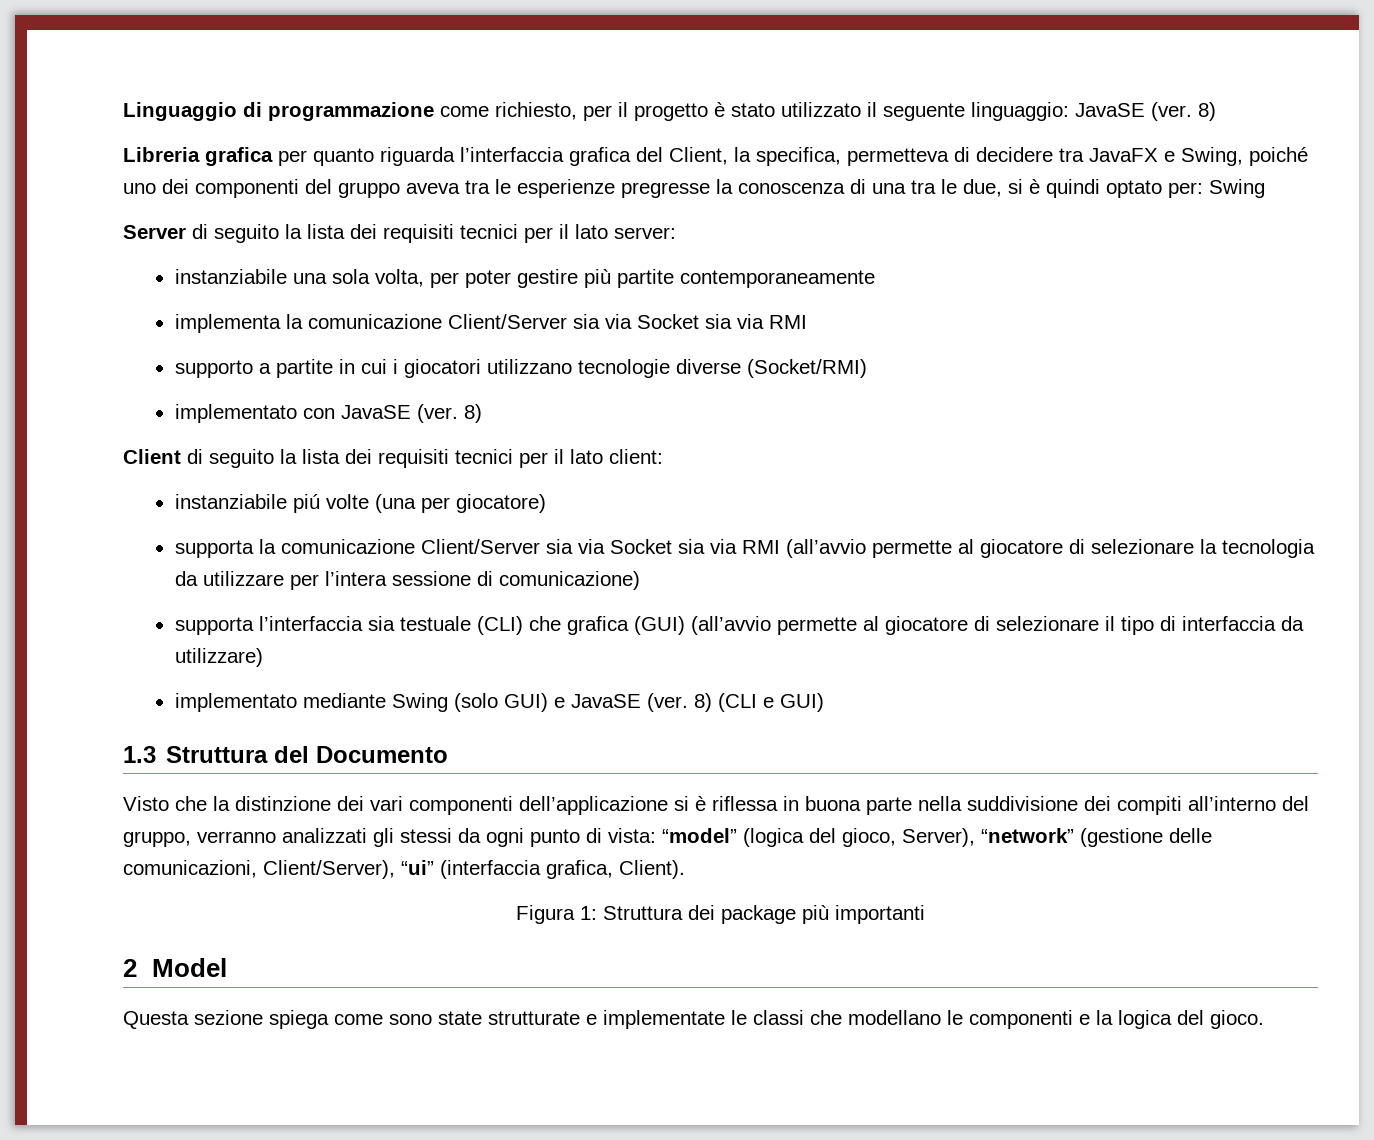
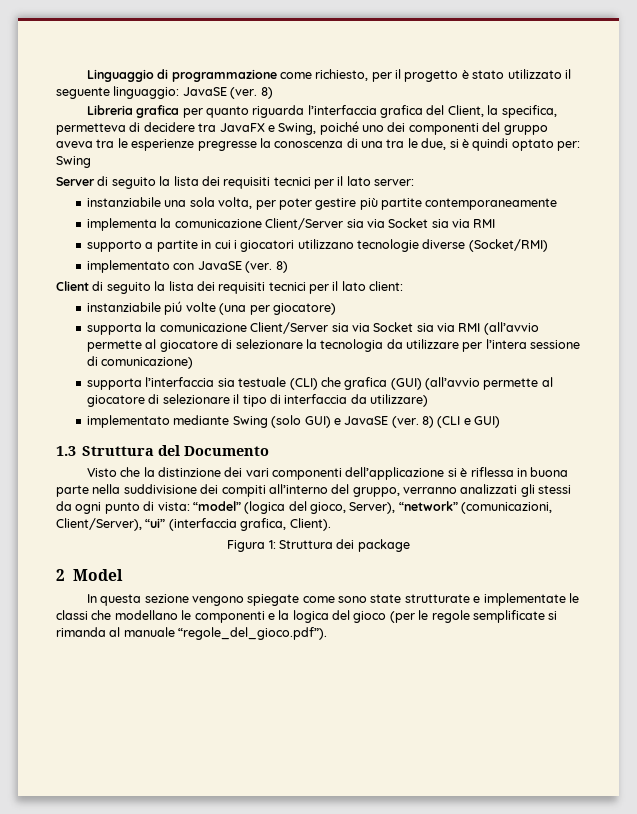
- Visto che la distinzione dei vari componenti dell’applicazione si è riflessa in buona parte nella suddivisione dei compiti all’interno del gruppo, verranno analizzati gli stessi da ogni punto di vista: “model” (logica del gioco, Server), “network” (gestione delle comunicazioni, Client/Server), “ui” (interfaccia grafica, Client).
+ Visto che la distinzione dei vari componenti dell’applicazione si è riflessa in buona parte nella suddivisione dei compiti all’interno del gruppo, verranno analizzati gli stessi da ogni punto di vista: “model” (logica del gioco, Server), “network” (comunicazioni, Client/Server), “ui” (interfaccia grafica, Client).
- Figura 1: Struttura dei package più importanti
+ Figura 1: Struttura dei package
- Questa sezione spiega come sono state strutturate e implementate le classi che modellano le componenti e la logica del gioco.
+ In questa sezione vengono spiegate come sono state strutturate e implementate le classi che modellano le componenti e la logica del gioco (per le regole semplificate si rimanda al manuale “regole_del_gioco.pdf”).

